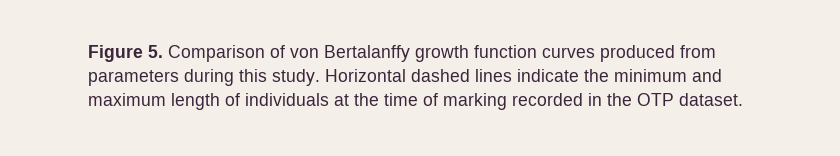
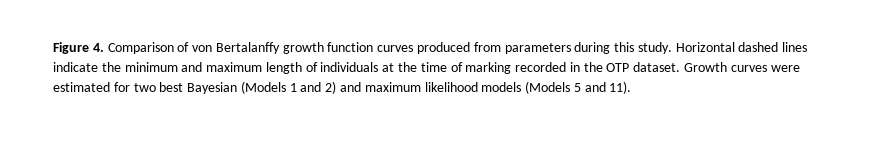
- Figure 5. Comparison of von Bertalanffy growth function curves produced from parameters during this study.
+ Figure 4. Comparison of von Bertalanffy growth function curves produced from parameters during this study.
+ Growth curves were estimated for two best Bayesian (Models 1 and 2) and maximum likelihood models (Models 5 and 11).

